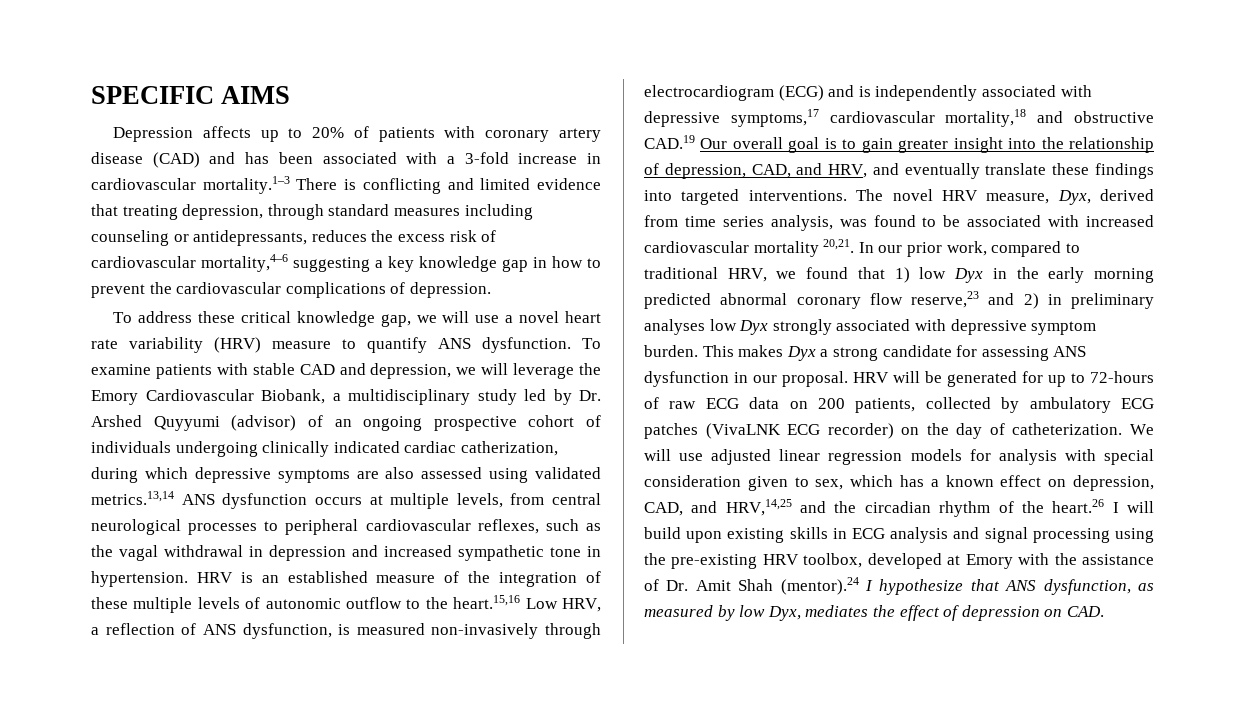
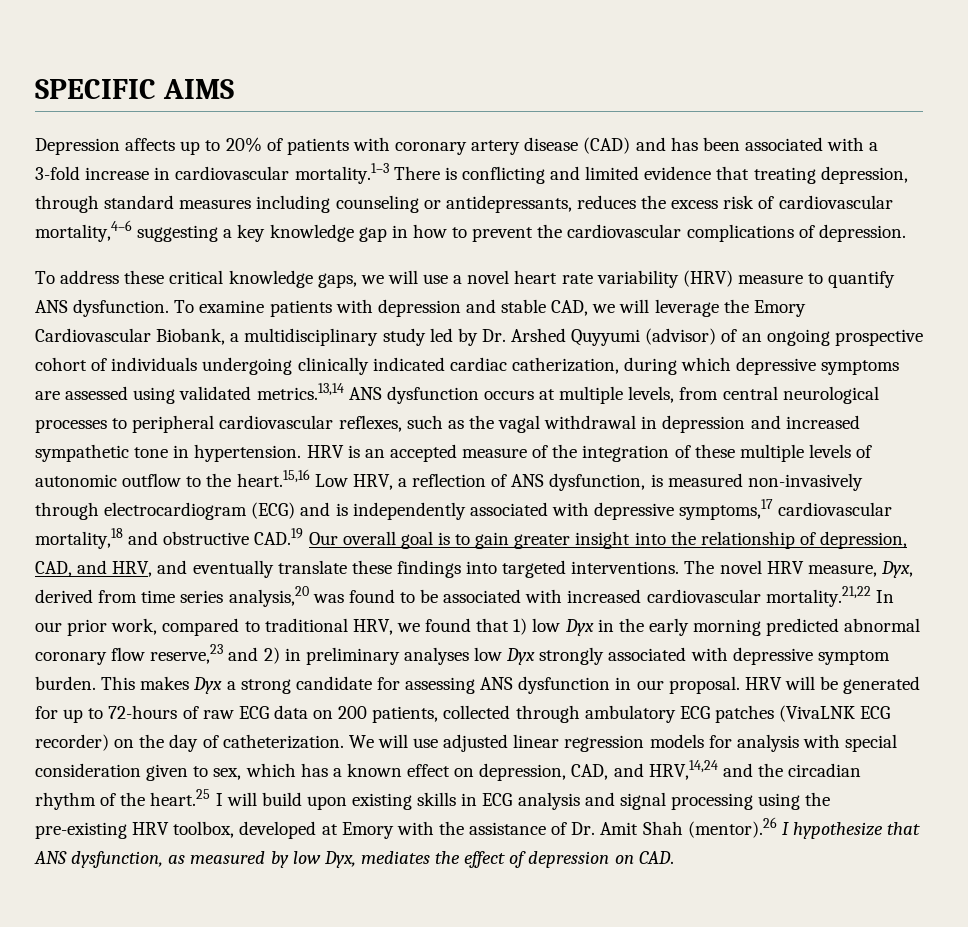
- To address these critical knowledge gap, we will use a novel heart rate variability (HRV) measure to quantify ANS dysfunction.
+ To address these critical knowledge gaps, we will use a novel heart rate variability (HRV) measure to quantify ANS dysfunction.
- To examine patients with stable CAD and depression, we will leverage the Emory Cardiovascular Biobank, a multidisciplinary study led by Dr. Arshed Quyyumi (advisor) of an ongoing prospective cohort of individuals undergoing clinically indicated cardiac catherization, during which depressive symptoms are also assessed using validated metrics.13,14 ANS dysfunction occurs at multiple levels, from central neurological processes to peripheral cardiovascular reflexes, such as the vagal withdrawal in depression and increased sympathetic tone in hypertension.
+ To examine patients with depression and stable CAD, we will leverage the Emory Cardiovascular Biobank, a multidisciplinary study led by Dr. Arshed Quyyumi (advisor) of an ongoing prospective cohort of individuals undergoing clinically indicated cardiac catherization, during which depressive symptoms are assessed using validated metrics.13,14 ANS dysfunction occurs at multiple levels, from central neurological processes to peripheral cardiovascular reflexes, such as the vagal withdrawal in depression and increased sympathetic tone in hypertension.
- HRV is an established measure of the integration of these multiple levels of autonomic outflow to the heart.15,16 Low HRV, a reflection of ANS dysfunction, is measured non-invasively through electrocardiogram (ECG) and is independently associated with depressive symptoms,17 cardiovascular mortality,18 and obstructive CAD.19 Our overall goal is to gain greater insight into the relationship of depression, CAD, and HRV, and eventually translate these findings into targeted interventions.
+ HRV is an accepted measure of the integration of these multiple levels of autonomic outflow to the heart.15,16 Low HRV, a reflection of ANS dysfunction, is measured non-invasively through electrocardiogram (ECG) and is independently associated with depressive symptoms,17 cardiovascular mortality,18 and obstructive CAD.19 Our overall goal is to gain greater insight into the relationship of depression, CAD, and HRV, and eventually translate these findings into targeted interventions.
- The novel HRV measure, Dyx, derived from time series analysis, was found to be associated with increased cardiovascular mortality 20,21. In our prior work, compared to traditional HRV, we found that 1) low Dyx in the early morning predicted abnormal coronary flow reserve,23 and 2) in preliminary analyses low Dyx strongly associated with depressive symptom burden.
+ The novel HRV measure, Dyx, derived from time series analysis,20 was found to be associated with increased cardiovascular mortality.21,22 In our prior work, compared to traditional HRV, we found that 1) low Dyx in the early morning predicted abnormal coronary flow reserve,23 and 2) in preliminary analyses low Dyx strongly associated with depressive symptom burden.
- HRV will be generated for up to 72-hours of raw ECG data on 200 patients, collected by ambulatory ECG patches (VivaLNK ECG recorder) on the day of catheterization.
+ HRV will be generated for up to 72-hours of raw ECG data on 200 patients, collected through ambulatory ECG patches (VivaLNK ECG recorder) on the day of catheterization.
- We will use adjusted linear regression models for analysis with special consideration given to sex, which has a known effect on depression, CAD, and HRV,14,25 and the circadian rhythm of the heart.26 I will build upon existing skills in ECG analysis and signal processing using the pre-existing HRV toolbox, developed at Emory with the assistance of Dr. Amit Shah (mentor).24 I hypothesize that ANS dysfunction, as measured by low Dyx, mediates the effect of depression on CAD.
+ We will use adjusted linear regression models for analysis with special consideration given to sex, which has a known effect on depression, CAD, and HRV,14,24 and the circadian rhythm of the heart.25 I will build upon existing skills in ECG analysis and signal processing using the pre-existing HRV toolbox, developed at Emory with the assistance of Dr. Amit Shah (mentor).26 I hypothesize that ANS dysfunction, as measured by low Dyx, mediates the effect of depression on CAD.

